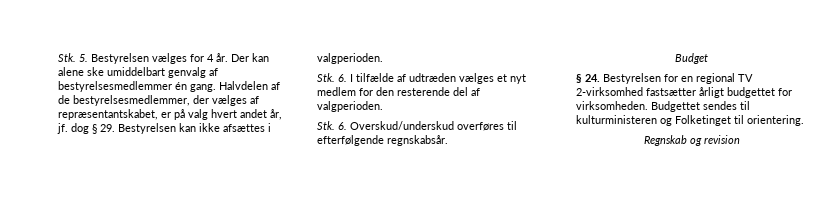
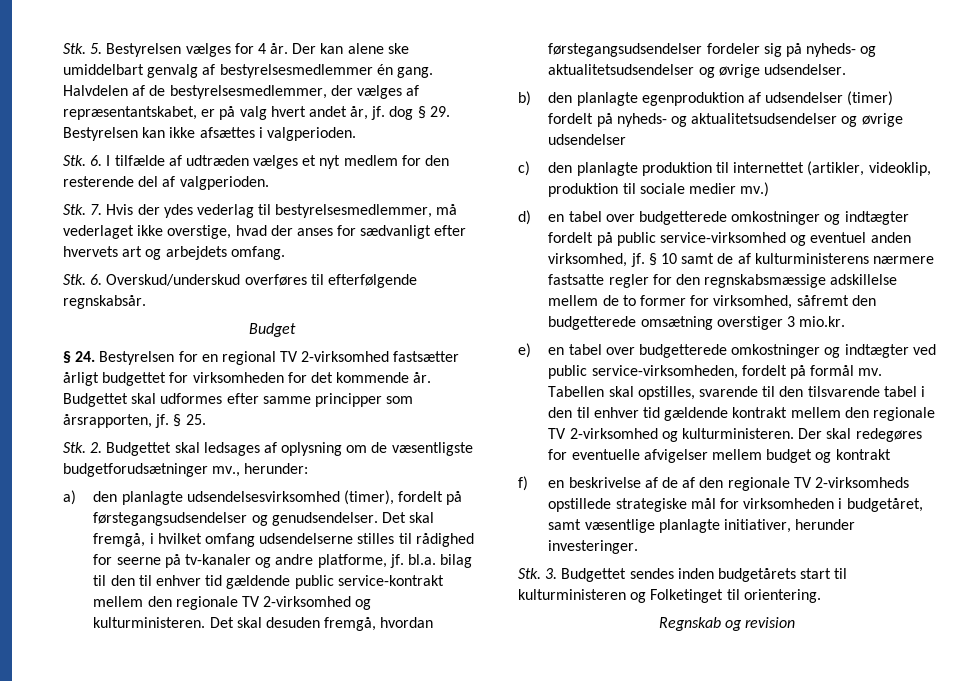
+ Stk. 7. Hvis der ydes vederlag til bestyrelsesmedlemmer, må vederlaget ikke overstige, hvad der anses for sædvanligt efter hvervets art og arbejdets omfang.
- § 24. Bestyrelsen for en regional TV 2-virksomhed fastsætter årligt budgettet for virksomheden. Budgettet sendes til kulturministeren og Folketinget til orientering.
+ § 24. Bestyrelsen for en regional TV 2-virksomhed fastsætter årligt budgettet for virksomheden for det kommende år. Budgettet skal udformes efter samme principper som årsrapporten, jf. § 25.
+ Stk. 2. Budgettet skal ledsages af oplysning om de væsentligste budgetforudsætninger mv., herunder:
+ a) den planlagte udsendelsesvirksomhed (timer), fordelt på førstegangsudsendelser og genudsendelser. Det skal fremgå, i hvilket omfang udsendelserne stilles til rådighed for seerne på tv-kanaler og andre platforme, jf. bl.a. bilag til den til enhver tid gældende public service-kontrakt mellem den regionale TV 2-virksomhed og kulturministeren. Det skal desuden fremgå, hvordan førstegangsudsendelser fordeler sig på nyheds- og aktualitetsudsendelser og øvrige udsendelser.
+ b) den planlagte egenproduktion af udsendelser (timer) fordelt på nyheds- og aktualitetsudsendelser og øvrige udsendelser
+ c) den planlagte produktion til internettet (artikler, videoklip, produktion til sociale medier mv.)
+ d) en tabel over budgetterede omkostninger og indtægter fordelt på public service-virksomhed og eventuel anden virksomhed, jf. § 10 samt de af kulturministerens nærmere fastsatte regler for den regnskabsmæssige adskillelse mellem de to former for virksomhed, såfremt den budgetterede omsætning overstiger 3 mio.kr.
+ e) en tabel over budgetterede omkostninger og indtægter ved public service-virksomheden, fordelt på formål mv. Tabellen skal opstilles, svarende til den tilsvarende tabel i den til enhver tid gældende kontrakt mellem den regionale TV 2-virksomhed og kulturministeren. Der skal redegøres for eventuelle afvigelser mellem budget og kontrakt
+ f) en beskrivelse af de af den regionale TV 2-virksomheds opstillede strategiske mål for virksomheden i budgetåret, samt væsentlige planlagte initiativer, herunder investeringer.
+ Stk. 3. Budgettet sendes inden budgetårets start til kulturministeren og Folketinget til orientering.

